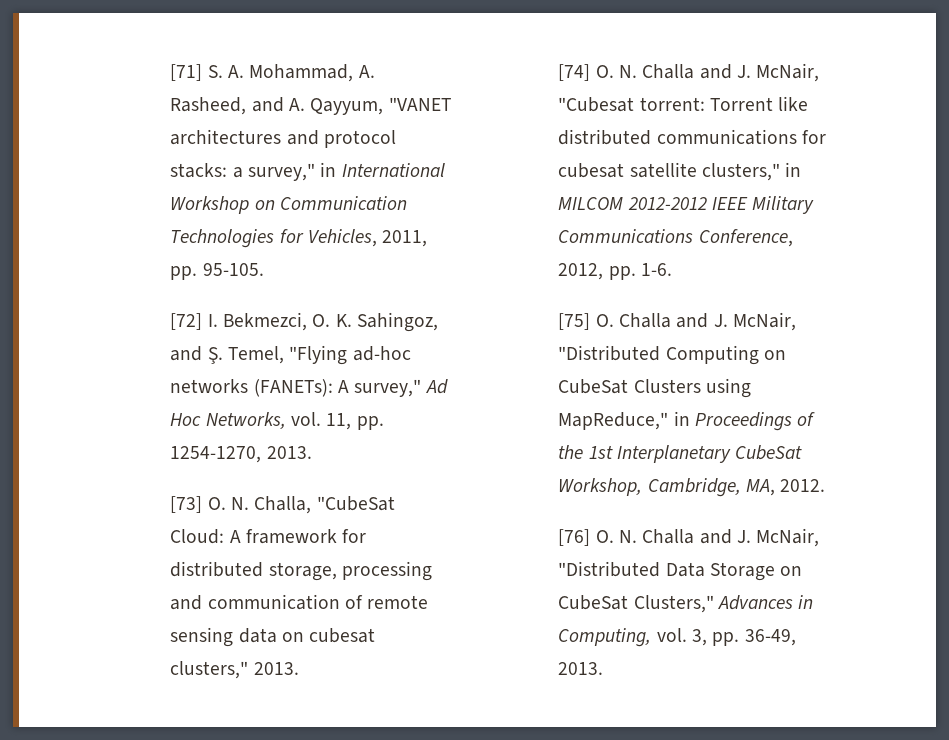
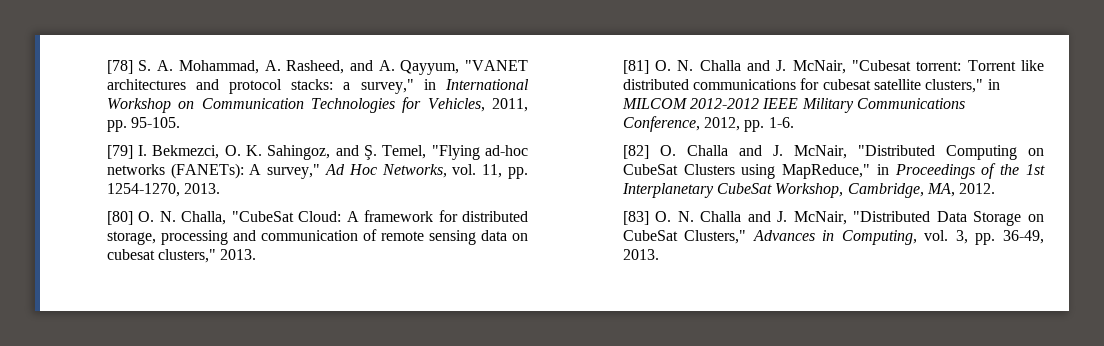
- [71] S. A. Mohammad, A. Rasheed, and A. Qayyum, "VANET architectures and protocol stacks: a survey," in International Workshop on Communication Technologies for Vehicles, 2011, pp. 95-105.
+ [78] S. A. Mohammad, A. Rasheed, and A. Qayyum, "VANET architectures and protocol stacks: a survey," in International Workshop on Communication Technologies for Vehicles, 2011, pp. 95-105.
- [72] I. Bekmezci, O. K. Sahingoz, and Ş. Temel, "Flying ad-hoc networks (FANETs): A survey," Ad Hoc Networks, vol. 11, pp. 1254-1270, 2013.
+ [79] I. Bekmezci, O. K. Sahingoz, and Ş. Temel, "Flying ad-hoc networks (FANETs): A survey," Ad Hoc Networks, vol. 11, pp. 1254-1270, 2013.
- [73] O. N. Challa, "CubeSat Cloud: A framework for distributed storage, processing and communication of remote sensing data on cubesat clusters," 2013.
+ [80] O. N. Challa, "CubeSat Cloud: A framework for distributed storage, processing and communication of remote sensing data on cubesat clusters," 2013.
- [74] O. N. Challa and J. McNair, "Cubesat torrent: Torrent like distributed communications for cubesat satellite clusters," in MILCOM 2012-2012 IEEE Military Communications Conference, 2012, pp. 1-6.
+ [81] O. N. Challa and J. McNair, "Cubesat torrent: Torrent like distributed communications for cubesat satellite clusters," in MILCOM 2012-2012 IEEE Military Communications Conference, 2012, pp. 1-6.
- [75] O. Challa and J. McNair, "Distributed Computing on CubeSat Clusters using MapReduce," in Proceedings of the 1st Interplanetary CubeSat Workshop, Cambridge, MA, 2012.
+ [82] O. Challa and J. McNair, "Distributed Computing on CubeSat Clusters using MapReduce," in Proceedings of the 1st Interplanetary CubeSat Workshop, Cambridge, MA, 2012.
- [76] O. N. Challa and J. McNair, "Distributed Data Storage on CubeSat Clusters," Advances in Computing, vol. 3, pp. 36-49, 2013.
+ [83] O. N. Challa and J. McNair, "Distributed Data Storage on CubeSat Clusters," Advances in Computing, vol. 3, pp. 36-49, 2013.

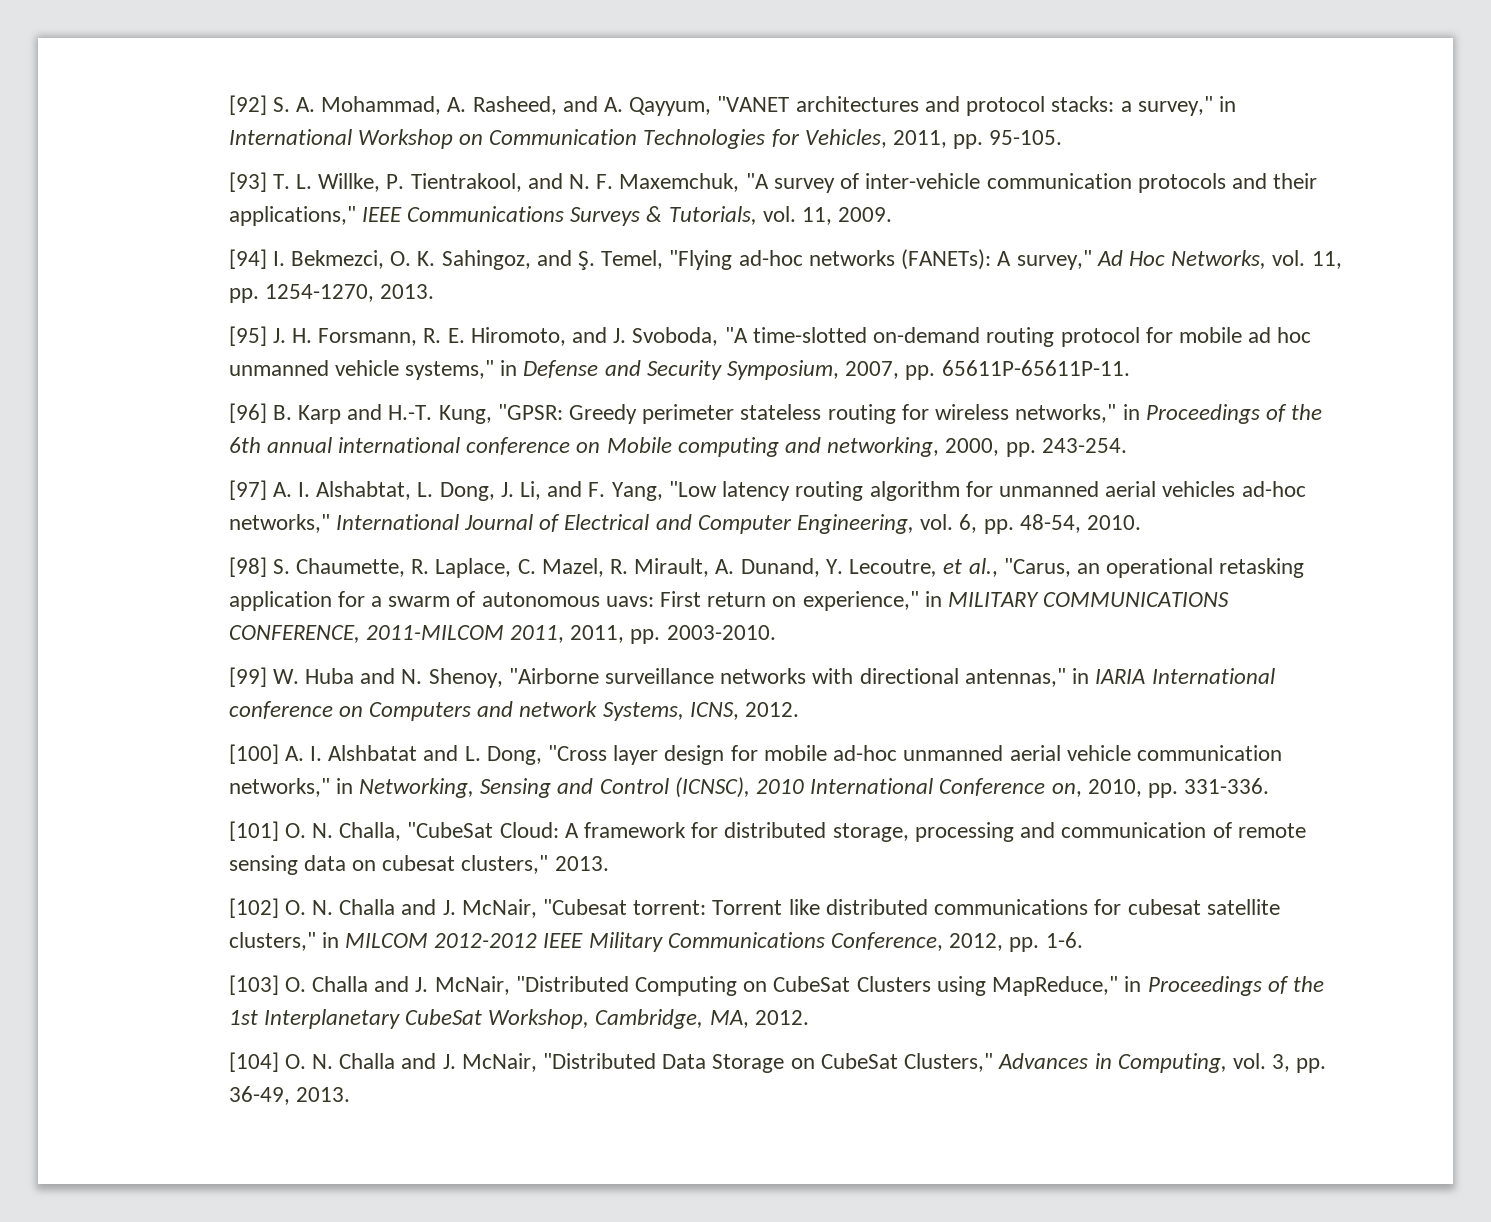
- [78] S. A. Mohammad, A. Rasheed, and A. Qayyum, "VANET architectures and protocol stacks: a survey," in International Workshop on Communication Technologies for Vehicles, 2011, pp. 95-105.
+ [92] S. A. Mohammad, A. Rasheed, and A. Qayyum, "VANET architectures and protocol stacks: a survey," in International Workshop on Communication Technologies for Vehicles, 2011, pp. 95-105.
- [79] I. Bekmezci, O. K. Sahingoz, and Ş. Temel, "Flying ad-hoc networks (FANETs): A survey," Ad Hoc Networks, vol. 11, pp. 1254-1270, 2013.
+ [93] T. L. Willke, P. Tientrakool, and N. F. Maxemchuk, "A survey of inter-vehicle communication protocols and their applications," IEEE Communications Surveys & Tutorials, vol. 11, 2009.
+ [94] I. Bekmezci, O. K. Sahingoz, and Ş. Temel, "Flying ad-hoc networks (FANETs): A survey," Ad Hoc Networks, vol. 11, pp. 1254-1270, 2013.
- [80] O. N. Challa, "CubeSat Cloud: A framework for distributed storage, processing and communication of remote sensing data on cubesat clusters," 2013.
+ [95] J. H. Forsmann, R. E. Hiromoto, and J. Svoboda, "A time-slotted on-demand routing protocol for mobile ad hoc unmanned vehicle systems," in Defense and Security Symposium, 2007, pp. 65611P-65611P-11.
+ [96] B. Karp and H.-T. Kung, "GPSR: Greedy perimeter stateless routing for wireless networks," in Proceedings of the 6th annual international conference on Mobile computing and networking, 2000, pp. 243-254.
+ [97] A. I. Alshabtat, L. Dong, J. Li, and F. Yang, "Low latency routing algorithm for unmanned aerial vehicles ad-hoc networks," International Journal of Electrical and Computer Engineering, vol. 6, pp. 48-54, 2010.
+ [98] S. Chaumette, R. Laplace, C. Mazel, R. Mirault, A. Dunand, Y. Lecoutre, et al., "Carus, an operational retasking application for a swarm of autonomous uavs: First return on experience," in MILITARY COMMUNICATIONS CONFERENCE, 2011-MILCOM 2011, 2011, pp. 2003-2010.
+ [99] W. Huba and N. Shenoy, "Airborne surveillance networks with directional antennas," in IARIA International conference on Computers and network Systems, ICNS, 2012.
+ [100] A. I. Alshbatat and L. Dong, "Cross layer design for mobile ad-hoc unmanned aerial vehicle communication networks," in Networking, Sensing and Control (ICNSC), 2010 International Conference on, 2010, pp. 331-336.
+ [101] O. N. Challa, "CubeSat Cloud: A framework for distributed storage, processing and communication of remote sensing data on cubesat clusters," 2013.
- [81] O. N. Challa and J. McNair, "Cubesat torrent: Torrent like distributed communications for cubesat satellite clusters," in MILCOM 2012-2012 IEEE Military Communications Conference, 2012, pp. 1-6.
+ [102] O. N. Challa and J. McNair, "Cubesat torrent: Torrent like distributed communications for cubesat satellite clusters," in MILCOM 2012-2012 IEEE Military Communications Conference, 2012, pp. 1-6.
- [82] O. Challa and J. McNair, "Distributed Computing on CubeSat Clusters using MapReduce," in Proceedings of the 1st Interplanetary CubeSat Workshop, Cambridge, MA, 2012.
+ [103] O. Challa and J. McNair, "Distributed Computing on CubeSat Clusters using MapReduce," in Proceedings of the 1st Interplanetary CubeSat Workshop, Cambridge, MA, 2012.
- [83] O. N. Challa and J. McNair, "Distributed Data Storage on CubeSat Clusters," Advances in Computing, vol. 3, pp. 36-49, 2013.
+ [104] O. N. Challa and J. McNair, "Distributed Data Storage on CubeSat Clusters," Advances in Computing, vol. 3, pp. 36-49, 2013.

